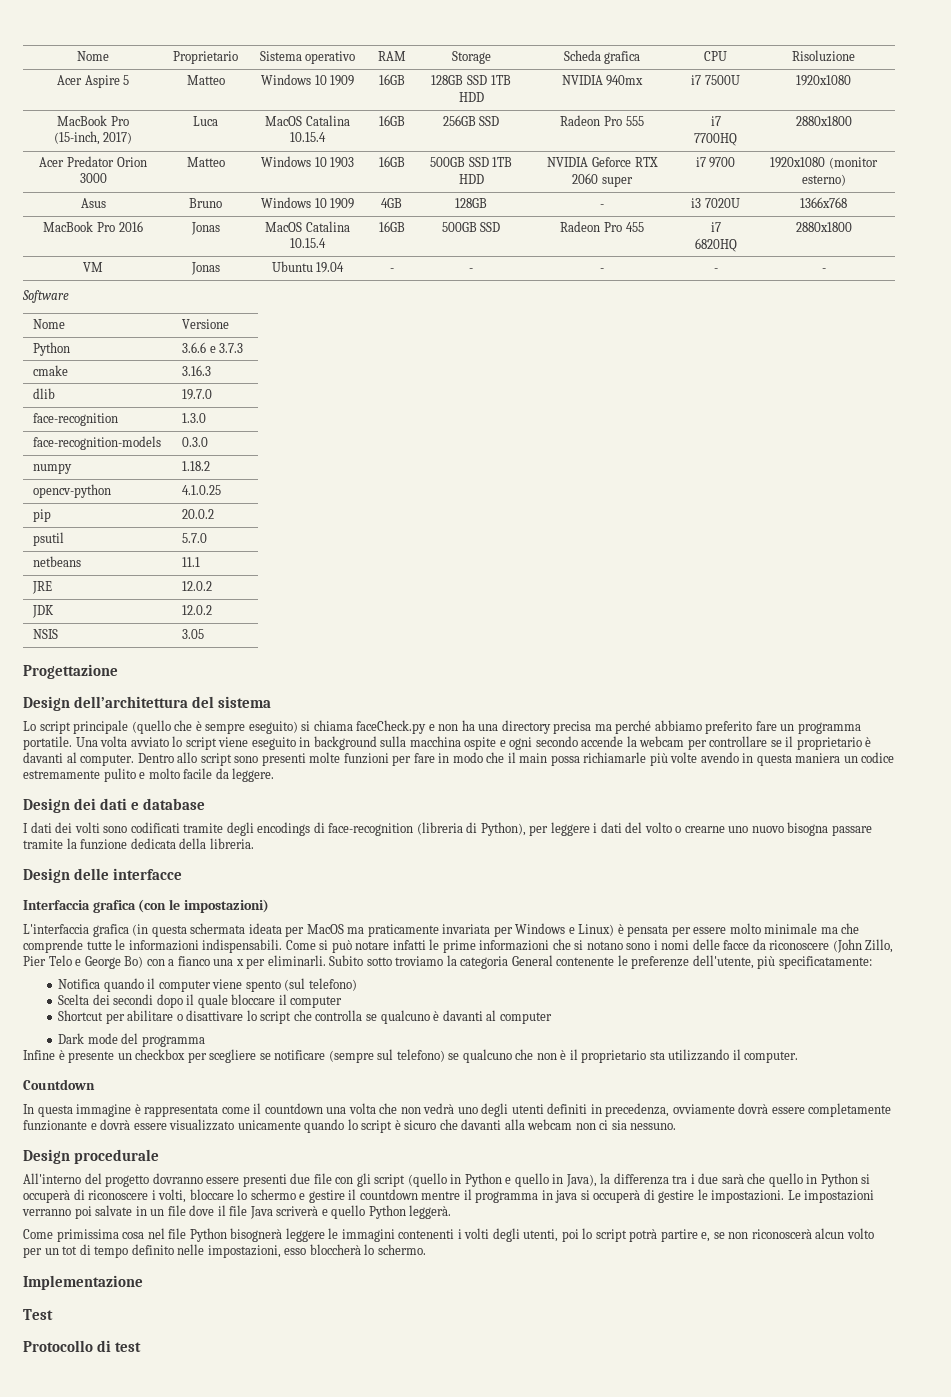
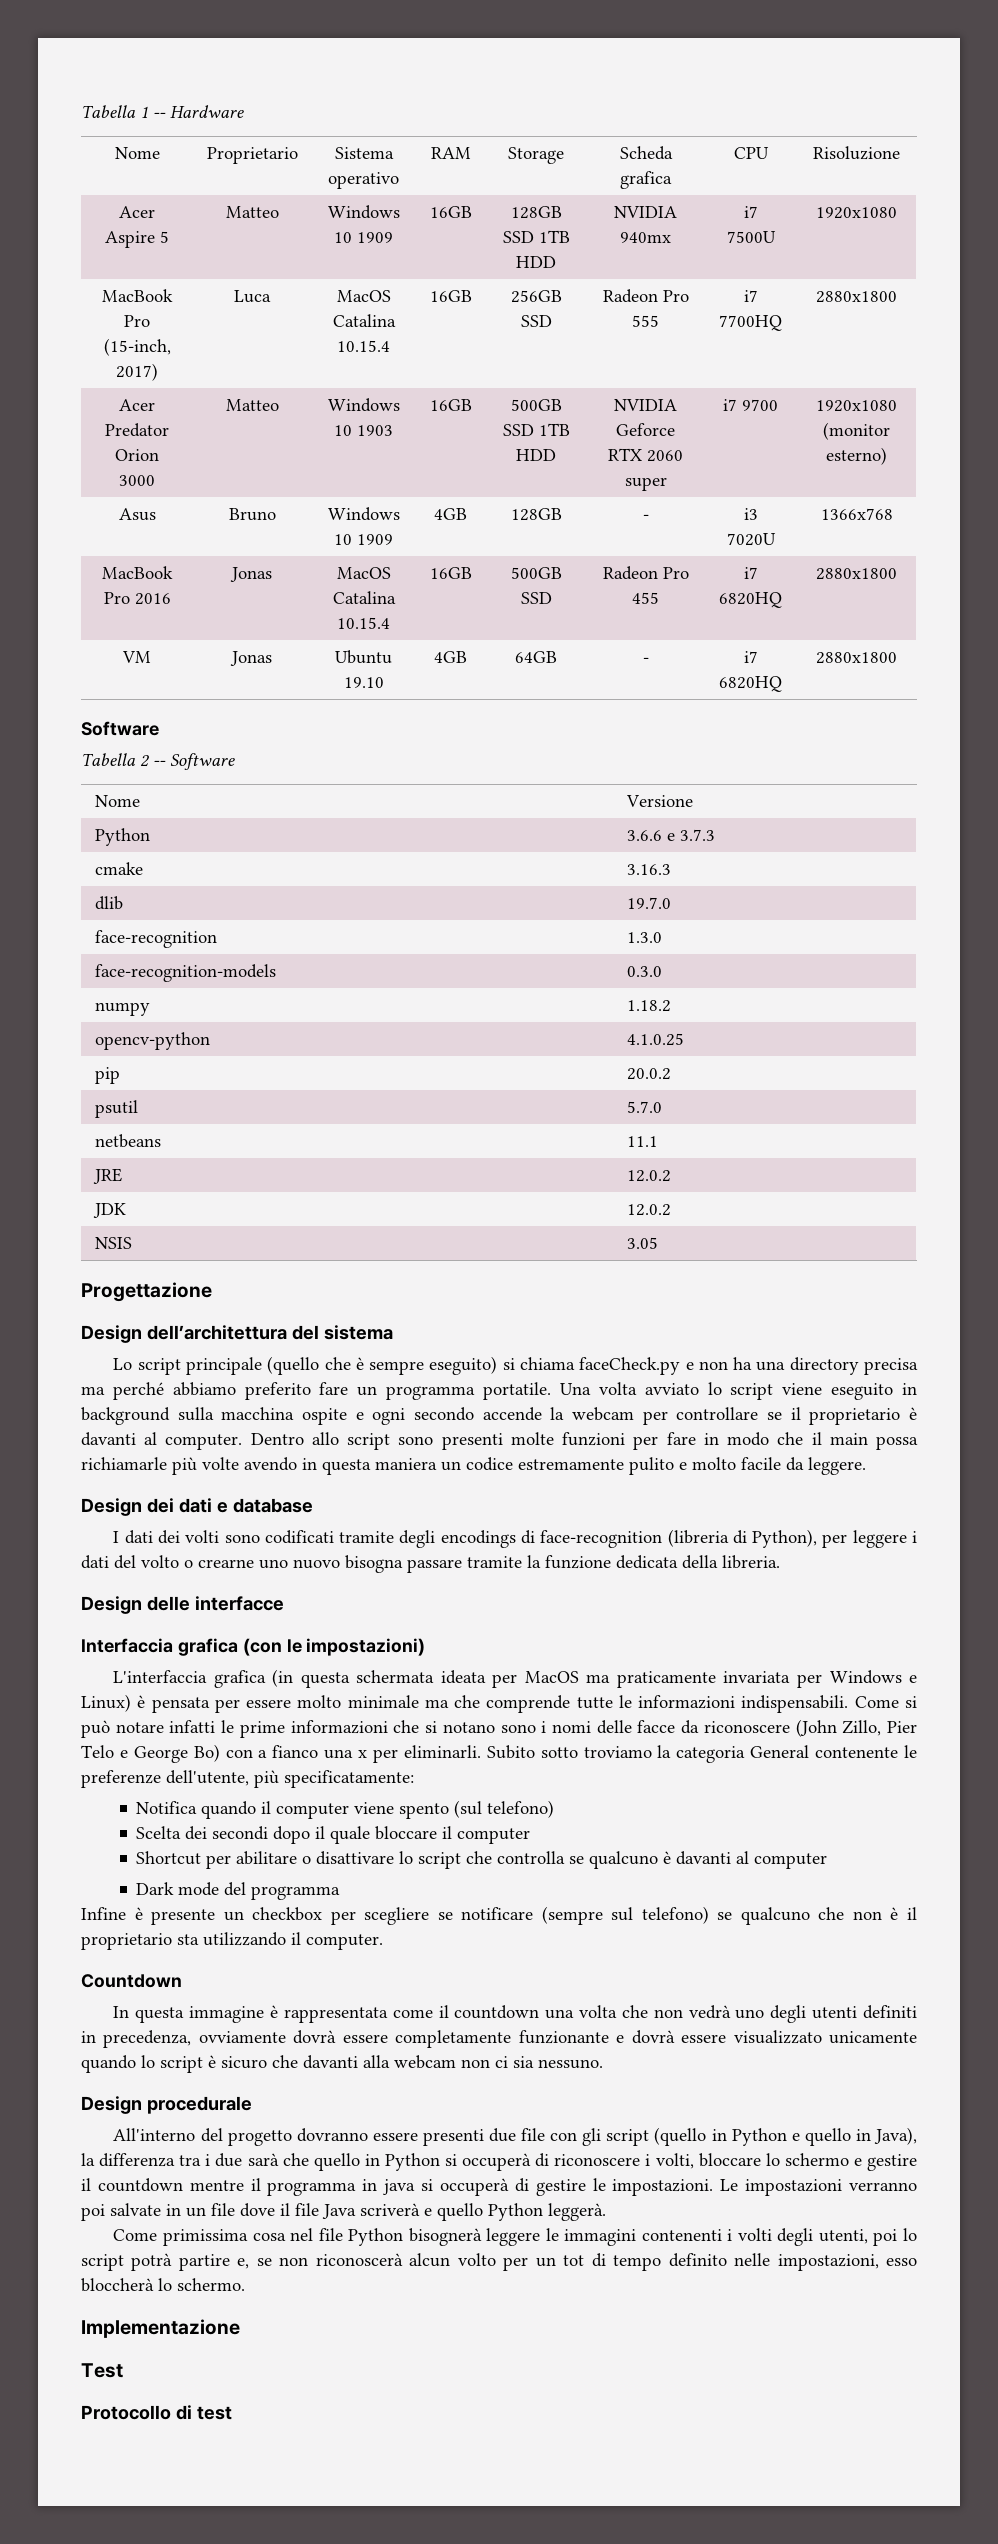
+ Tabella 1 -- Hardware
- VM | Jonas | Ubuntu 19.04 | - | - | - | - | -
+ VM | Jonas | Ubuntu 19.10 | 4GB | 64GB | - | i7 6820HQ | 2880x1800
  Software
+ Tabella 2 -- Software

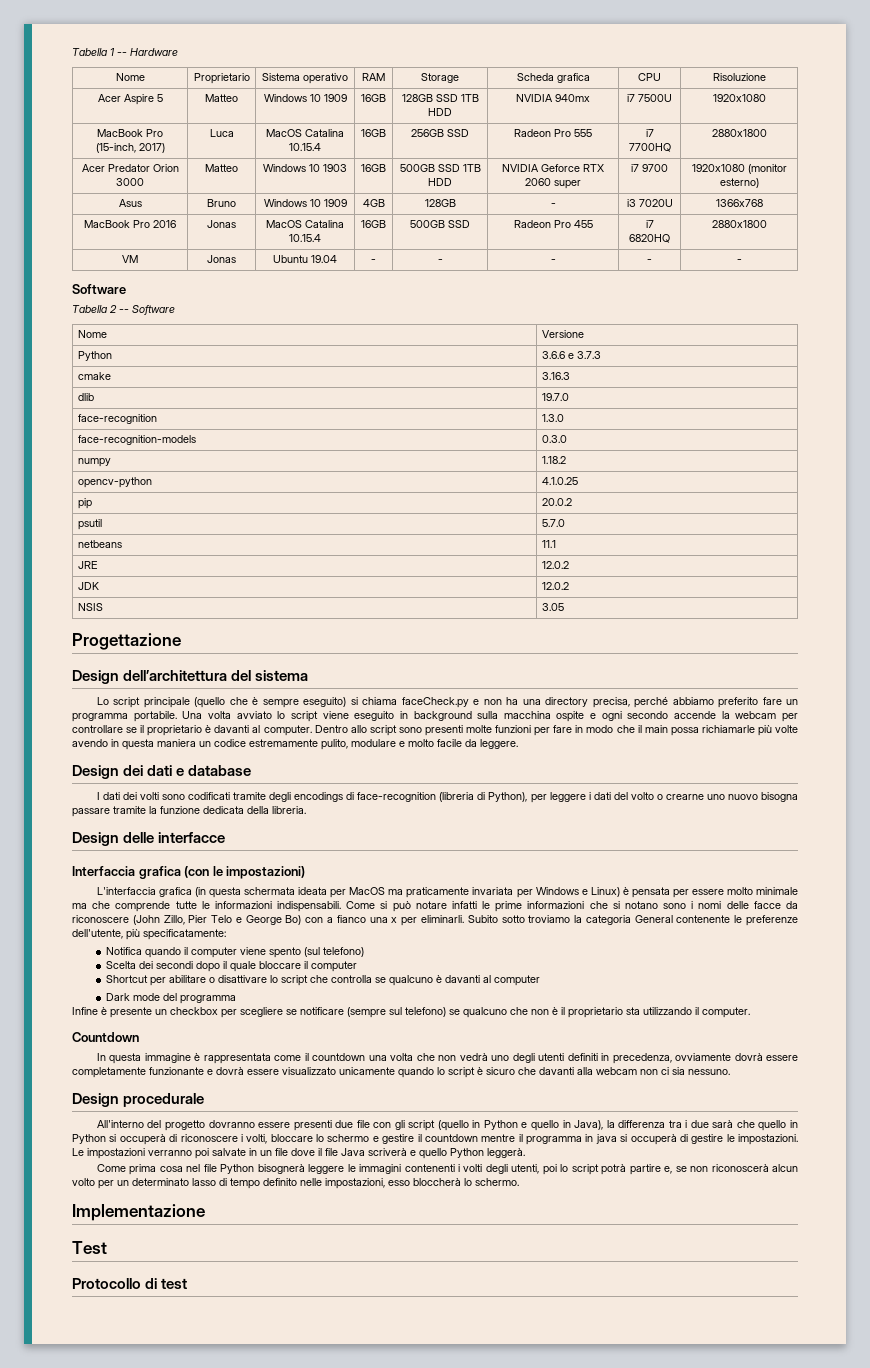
- VM | Jonas | Ubuntu 19.10 | 4GB | 64GB | - | i7 6820HQ | 2880x1800
+ VM | Jonas | Ubuntu 19.04 | - | - | - | - | -
- Lo script principale (quello che è sempre eseguito) si chiama faceCheck.py e non ha una directory precisa ma perché abbiamo preferito fare un programma portatile.
+ Lo script principale (quello che è sempre eseguito) si chiama faceCheck.py e non ha una directory precisa, perché abbiamo preferito fare un programma portabile.
- Dentro allo script sono presenti molte funzioni per fare in modo che il main possa richiamarle più volte avendo in questa maniera un codice estremamente pulito e molto facile da leggere.
+ Dentro allo script sono presenti molte funzioni per fare in modo che il main possa richiamarle più volte avendo in questa maniera un codice estremamente pulito, modulare e molto facile da leggere.
- Come primissima cosa nel file Python bisognerà leggere le immagini contenenti i volti degli utenti, poi lo script potrà partire e, se non riconoscerà alcun volto per un tot di tempo definito nelle impostazioni, esso bloccherà lo schermo.
+ Come prima cosa nel file Python bisognerà leggere le immagini contenenti i volti degli utenti, poi lo script potrà partire e, se non riconoscerà alcun volto per un determinato lasso di tempo definito nelle impostazioni, esso bloccherà lo schermo.

